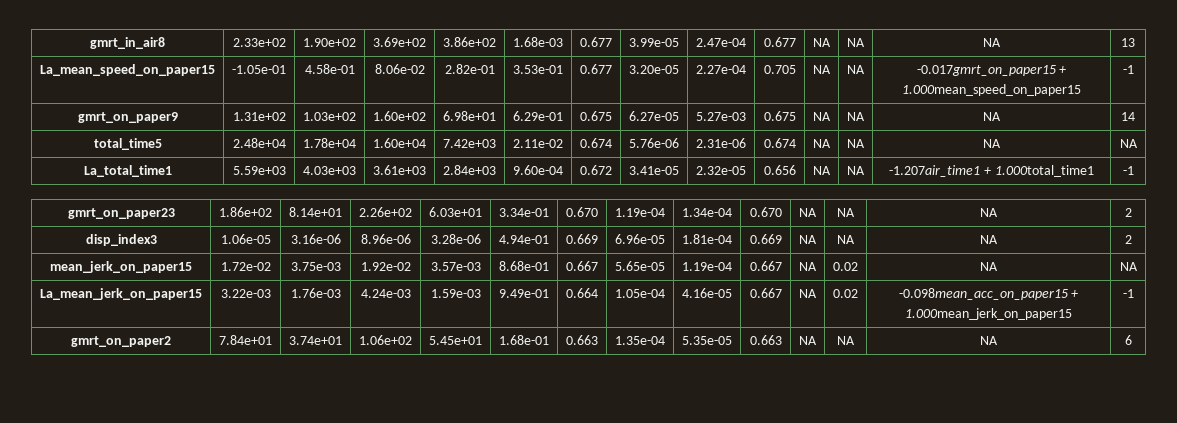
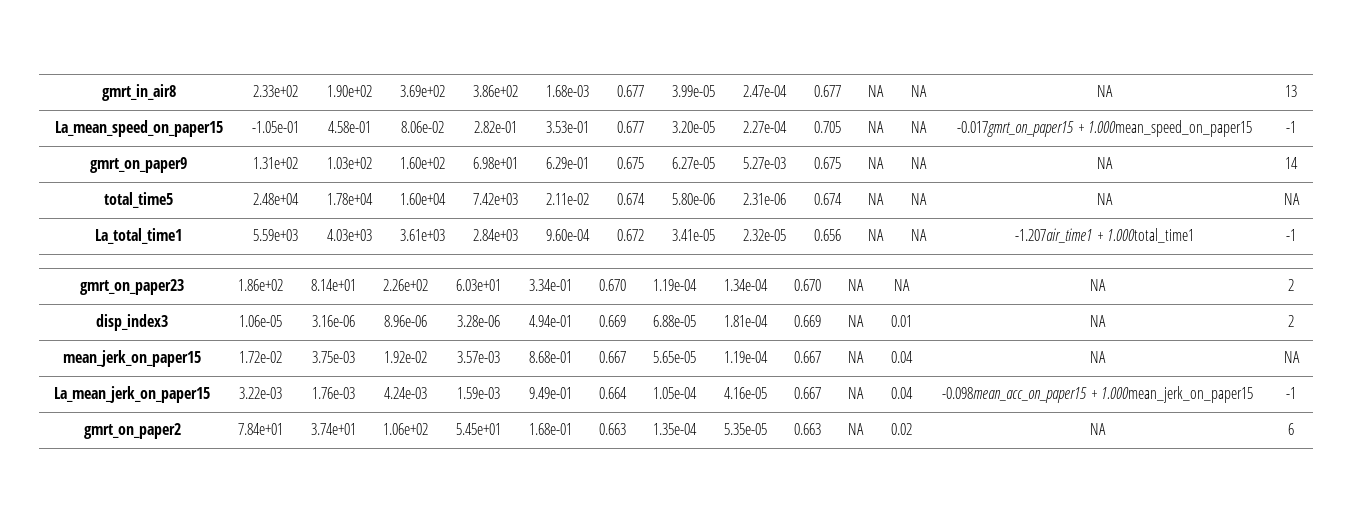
- total_time5 | 2.48e+04 | 1.78e+04 | 1.60e+04 | 7.42e+03 | 2.11e-02 | 0.674 | 5.76e-06 | 2.31e-06 | 0.674 | NA | NA | NA | NA
+ total_time5 | 2.48e+04 | 1.78e+04 | 1.60e+04 | 7.42e+03 | 2.11e-02 | 0.674 | 5.80e-06 | 2.31e-06 | 0.674 | NA | NA | NA | NA
- disp_index3 | 1.06e-05 | 3.16e-06 | 8.96e-06 | 3.28e-06 | 4.94e-01 | 0.669 | 6.96e-05 | 1.81e-04 | 0.669 | NA | NA | NA | 2
+ disp_index3 | 1.06e-05 | 3.16e-06 | 8.96e-06 | 3.28e-06 | 4.94e-01 | 0.669 | 6.88e-05 | 1.81e-04 | 0.669 | NA | 0.01 | NA | 2
- mean_jerk_on_paper15 | 1.72e-02 | 3.75e-03 | 1.92e-02 | 3.57e-03 | 8.68e-01 | 0.667 | 5.65e-05 | 1.19e-04 | 0.667 | NA | 0.02 | NA | NA
+ mean_jerk_on_paper15 | 1.72e-02 | 3.75e-03 | 1.92e-02 | 3.57e-03 | 8.68e-01 | 0.667 | 5.65e-05 | 1.19e-04 | 0.667 | NA | 0.04 | NA | NA
- La_mean_jerk_on_paper15 | 3.22e-03 | 1.76e-03 | 4.24e-03 | 1.59e-03 | 9.49e-01 | 0.664 | 1.05e-04 | 4.16e-05 | 0.667 | NA | 0.02 | -0.098mean_acc_on_paper15 + 1.000mean_jerk_on_paper15 | -1
+ La_mean_jerk_on_paper15 | 3.22e-03 | 1.76e-03 | 4.24e-03 | 1.59e-03 | 9.49e-01 | 0.664 | 1.05e-04 | 4.16e-05 | 0.667 | NA | 0.04 | -0.098mean_acc_on_paper15 + 1.000mean_jerk_on_paper15 | -1
- gmrt_on_paper2 | 7.84e+01 | 3.74e+01 | 1.06e+02 | 5.45e+01 | 1.68e-01 | 0.663 | 1.35e-04 | 5.35e-05 | 0.663 | NA | NA | NA | 6
+ gmrt_on_paper2 | 7.84e+01 | 3.74e+01 | 1.06e+02 | 5.45e+01 | 1.68e-01 | 0.663 | 1.35e-04 | 5.35e-05 | 0.663 | NA | 0.02 | NA | 6

